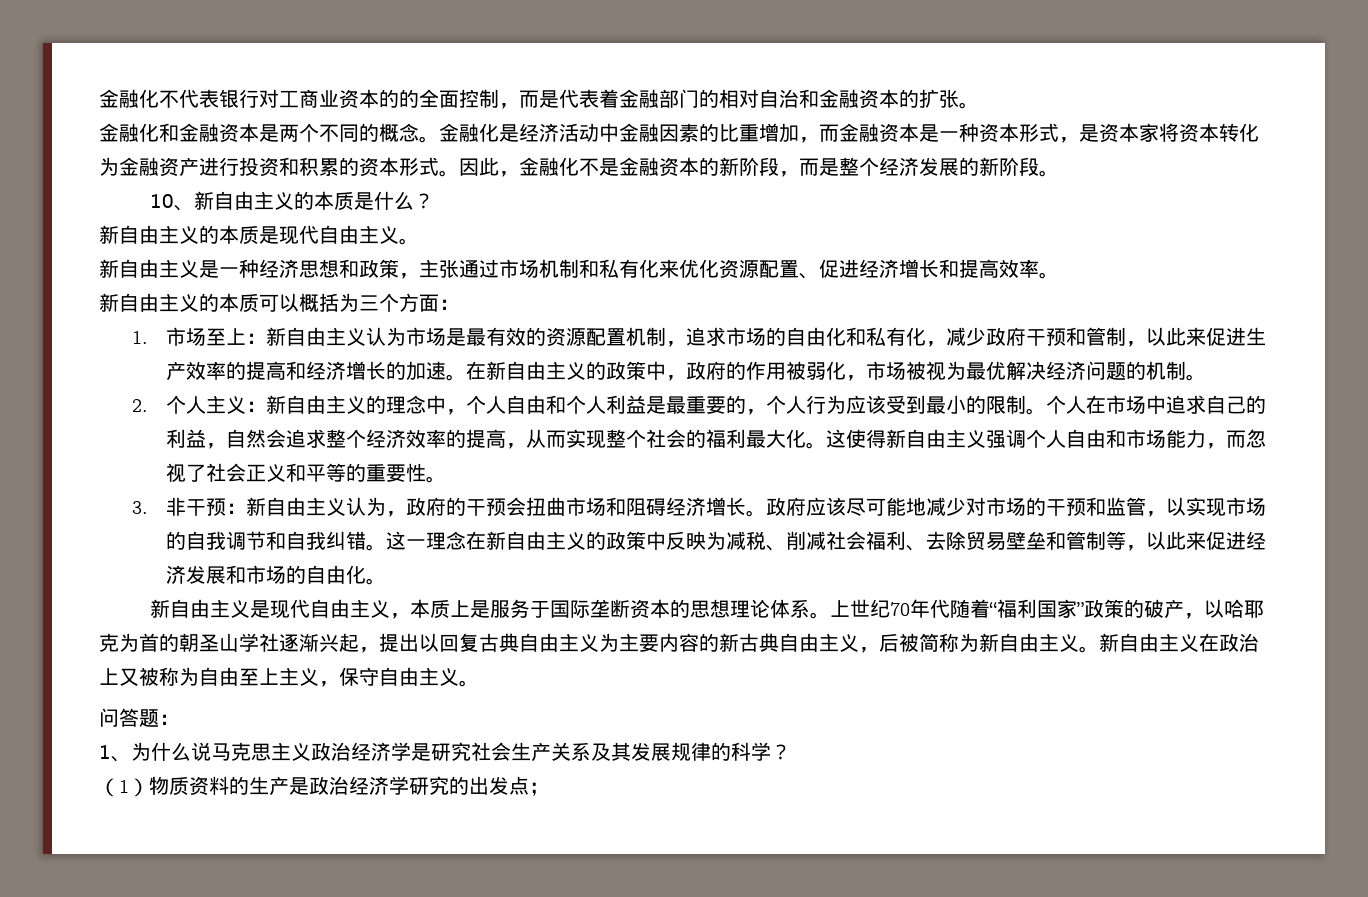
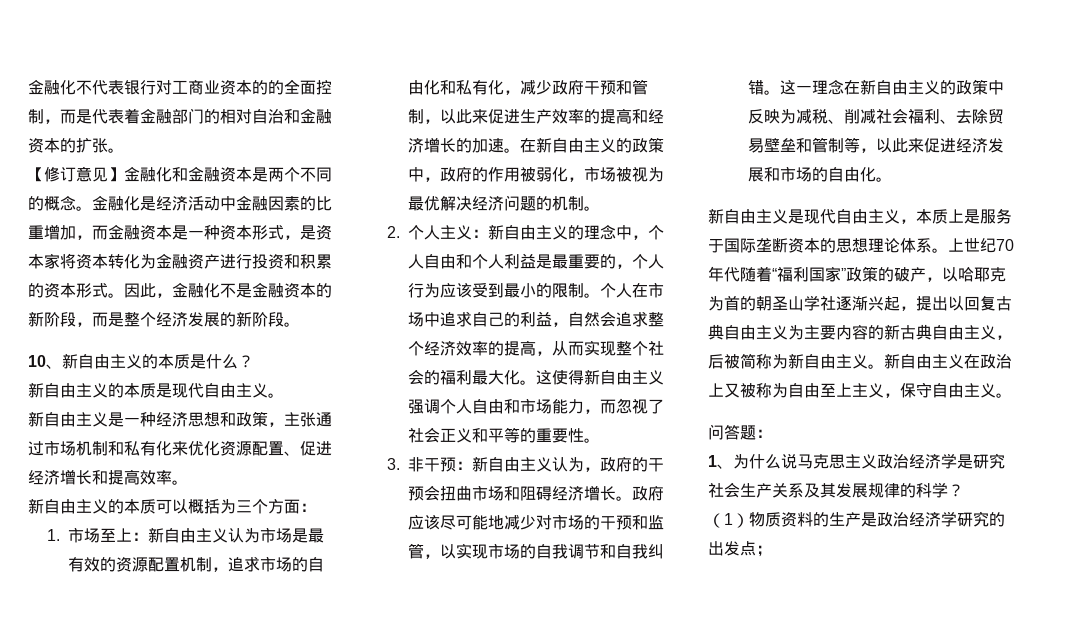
- 金融化和金融资本是两个不同的概念。
+ 【修订意见】金融化和金融资本是两个不同的概念。

